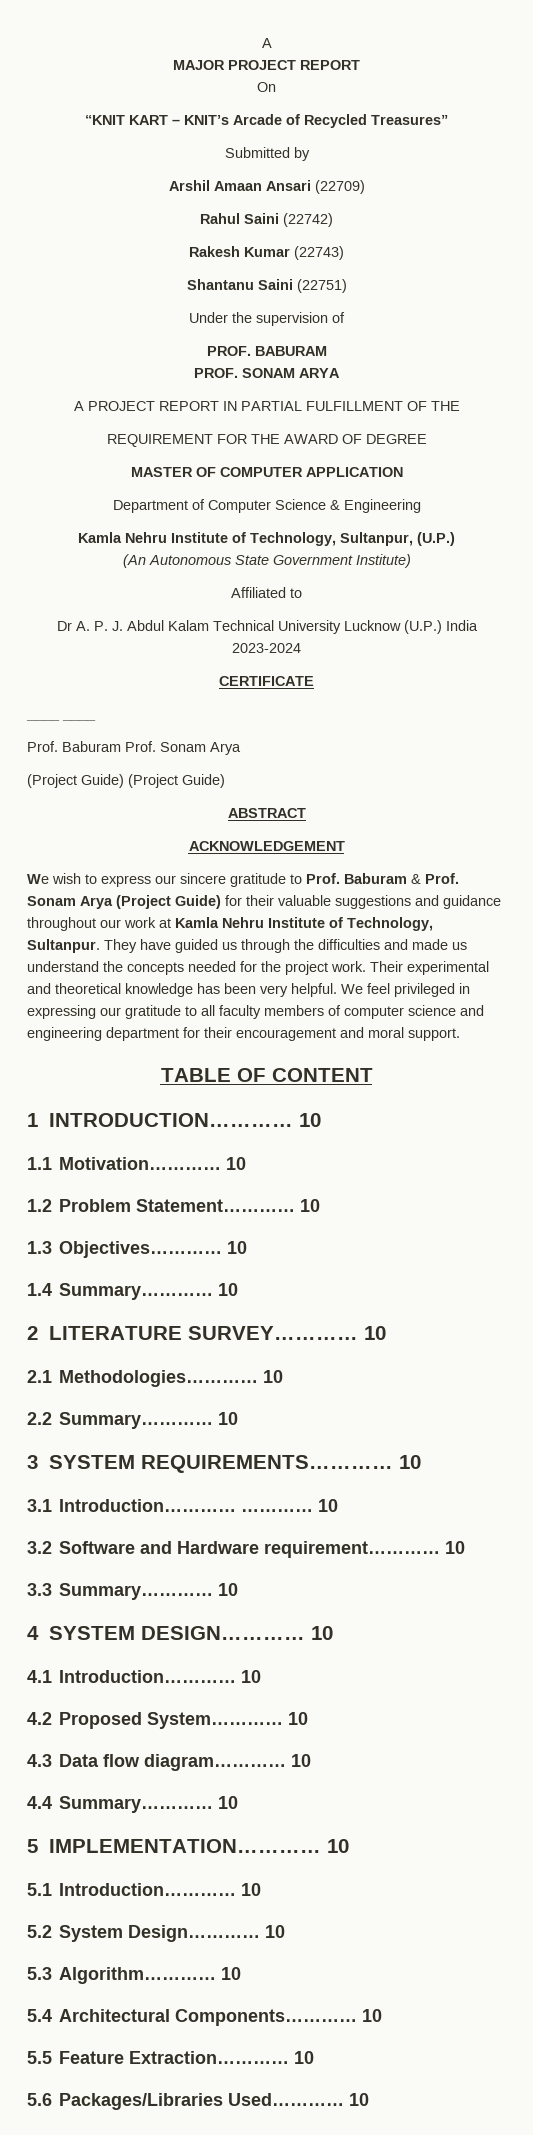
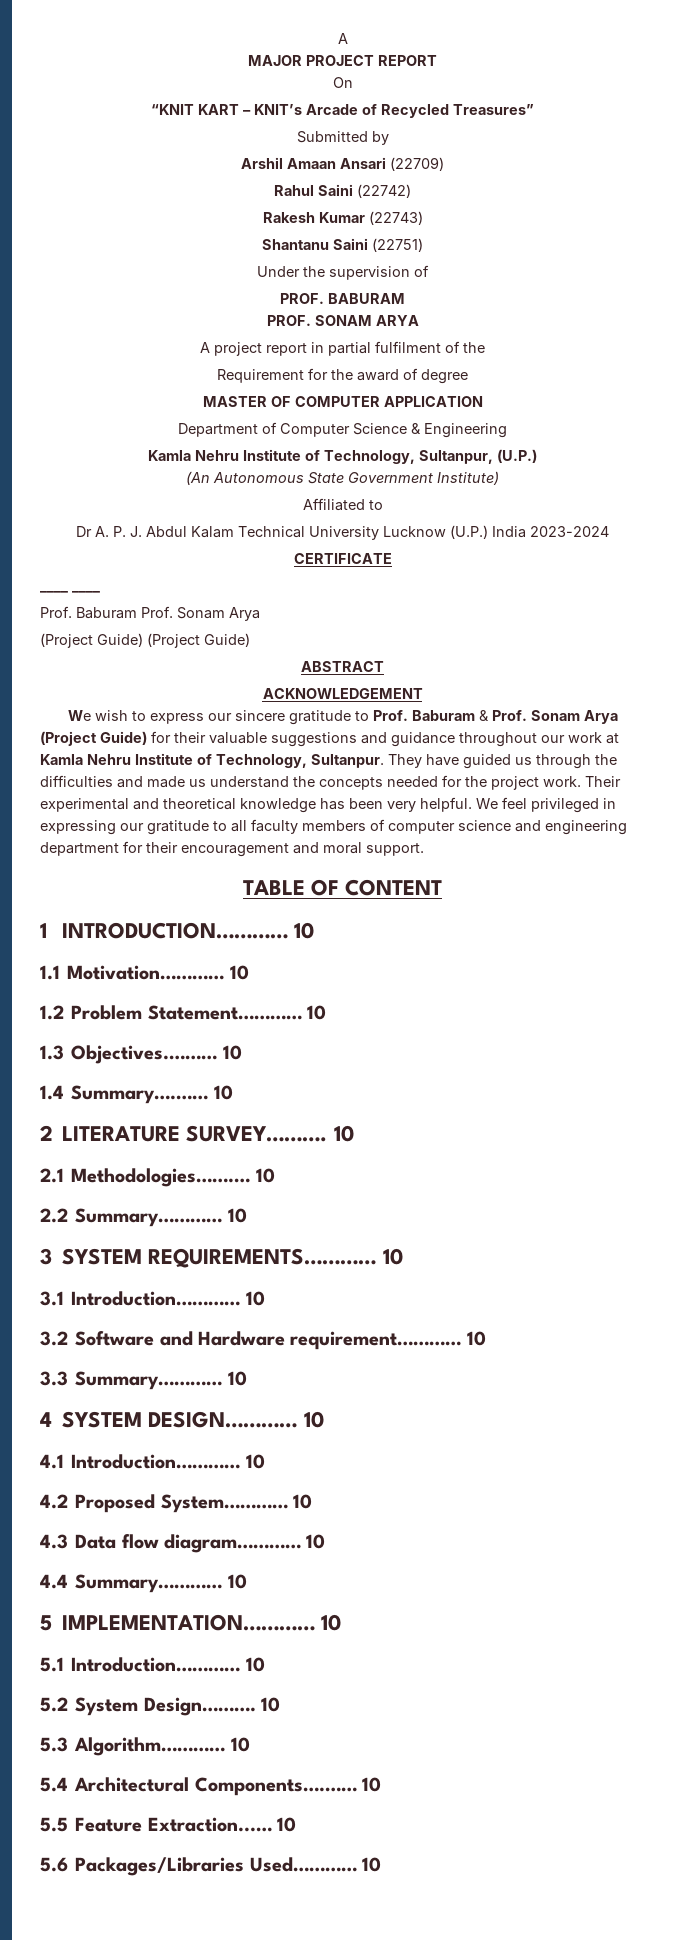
- A PROJECT REPORT IN PARTIAL FULFILLMENT OF THE
- REQUIREMENT FOR THE AWARD OF DEGREE
+ A project report in partial fulfilment of the
+ Requirement for the award of degree
- 1.3 Objectives…………
+ 1.3 Objectives.………
- 1.4 Summary…………
+ 1.4 Summary….……
- 2 LITERATURE SURVEY…………
+ 2 LITERATURE SURVEY……….
- 2.1 Methodologies…………
+ 2.1 Methodologies…….…
- …………
- 5.2 System Design…………
+ 5.2 System Design……….
- 5.4 Architectural Components…………
+ 5.4 Architectural Components….……
- 5.5 Feature Extraction…………
+ 5.5 Feature Extraction...…

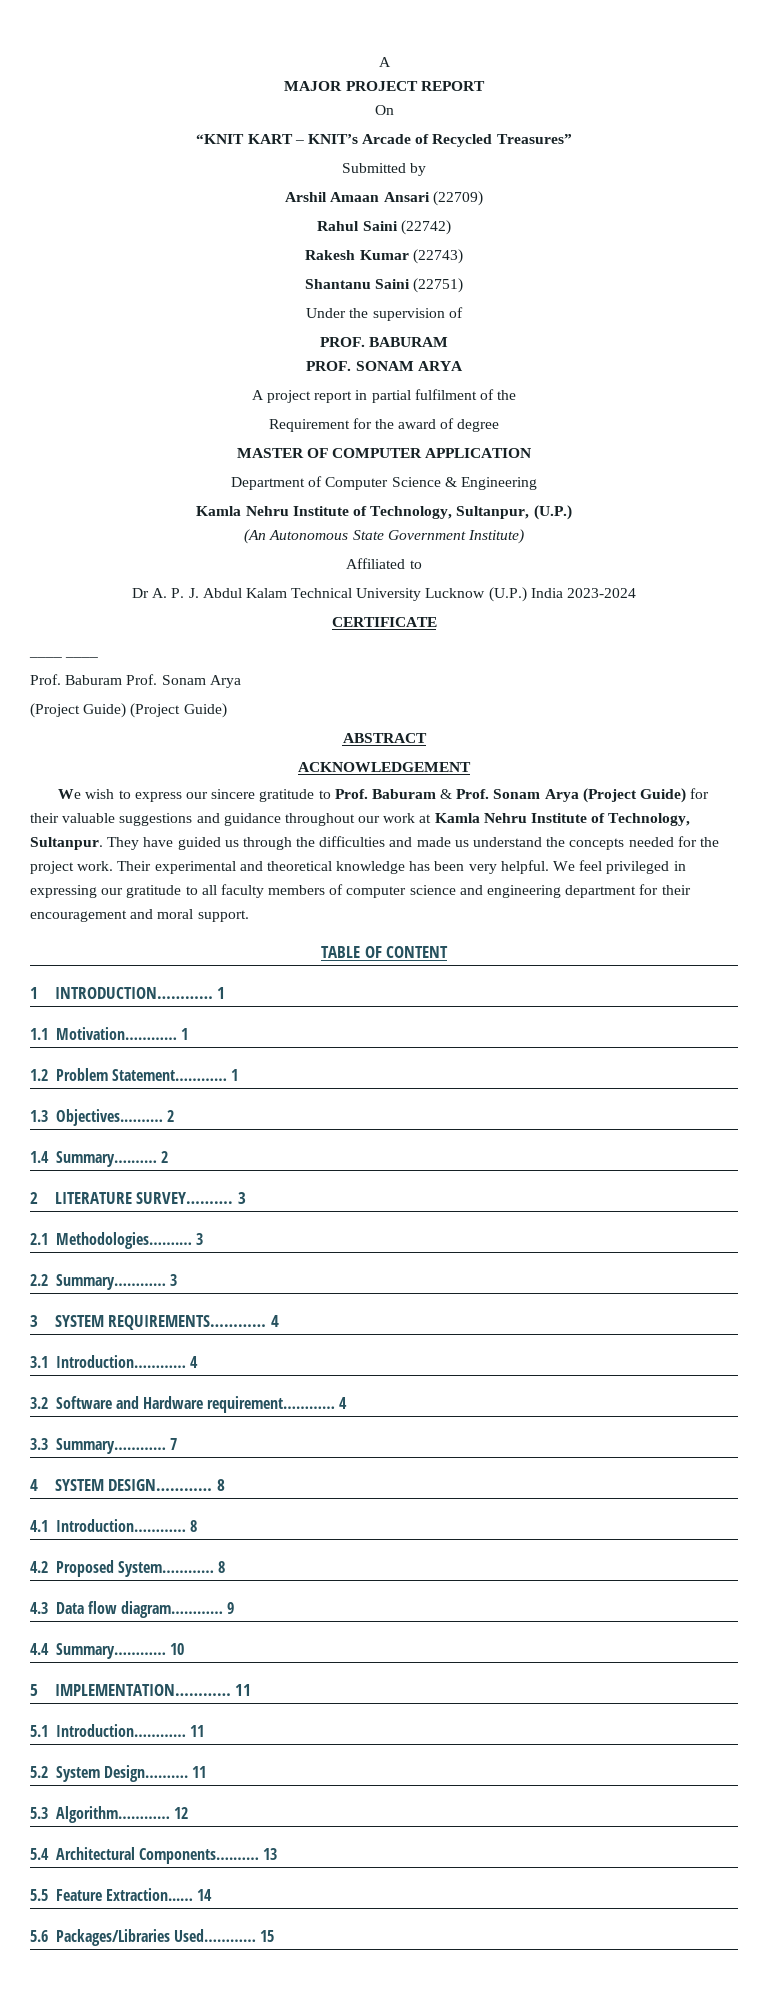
- 1 INTRODUCTION………… 10
+ 1 INTRODUCTION………… 1
- 1.1 Motivation………… 10
+ 1.1 Motivation………… 1
- 1.2 Problem Statement………… 10
+ 1.2 Problem Statement………… 1
- 1.3 Objectives.……… 10
+ 1.3 Objectives.……… 2
- 1.4 Summary….…… 10
+ 1.4 Summary….…… 2
- 2 LITERATURE SURVEY………. 10
+ 2 LITERATURE SURVEY………. 3
- 2.1 Methodologies…….… 10
+ 2.1 Methodologies…….… 3
- 2.2 Summary………… 10
+ 2.2 Summary………… 3
- 3 SYSTEM REQUIREMENTS………… 10
+ 3 SYSTEM REQUIREMENTS………… 4
- 3.1 Introduction………… 10
+ 3.1 Introduction………… 4
- 3.2 Software and Hardware requirement………… 10
+ 3.2 Software and Hardware requirement………… 4
- 3.3 Summary………… 10
+ 3.3 Summary………… 7
- 4 SYSTEM DESIGN………… 10
+ 4 SYSTEM DESIGN………… 8
- 4.1 Introduction………… 10
+ 4.1 Introduction………… 8
- 4.2 Proposed System………… 10
+ 4.2 Proposed System………… 8
- 4.3 Data flow diagram………… 10
+ 4.3 Data flow diagram………… 9
- 5 IMPLEMENTATION………… 10
+ 5 IMPLEMENTATION………… 11
- 5.1 Introduction………… 10
+ 5.1 Introduction………… 11
- 5.2 System Design………. 10
+ 5.2 System Design………. 11
- 5.3 Algorithm………… 10
+ 5.3 Algorithm………… 12
- 5.4 Architectural Components….…… 10
+ 5.4 Architectural Components….…… 13
- 5.5 Feature Extraction...… 10
+ 5.5 Feature Extraction...… 14
- 5.6 Packages/Libraries Used………… 10
+ 5.6 Packages/Libraries Used………… 15

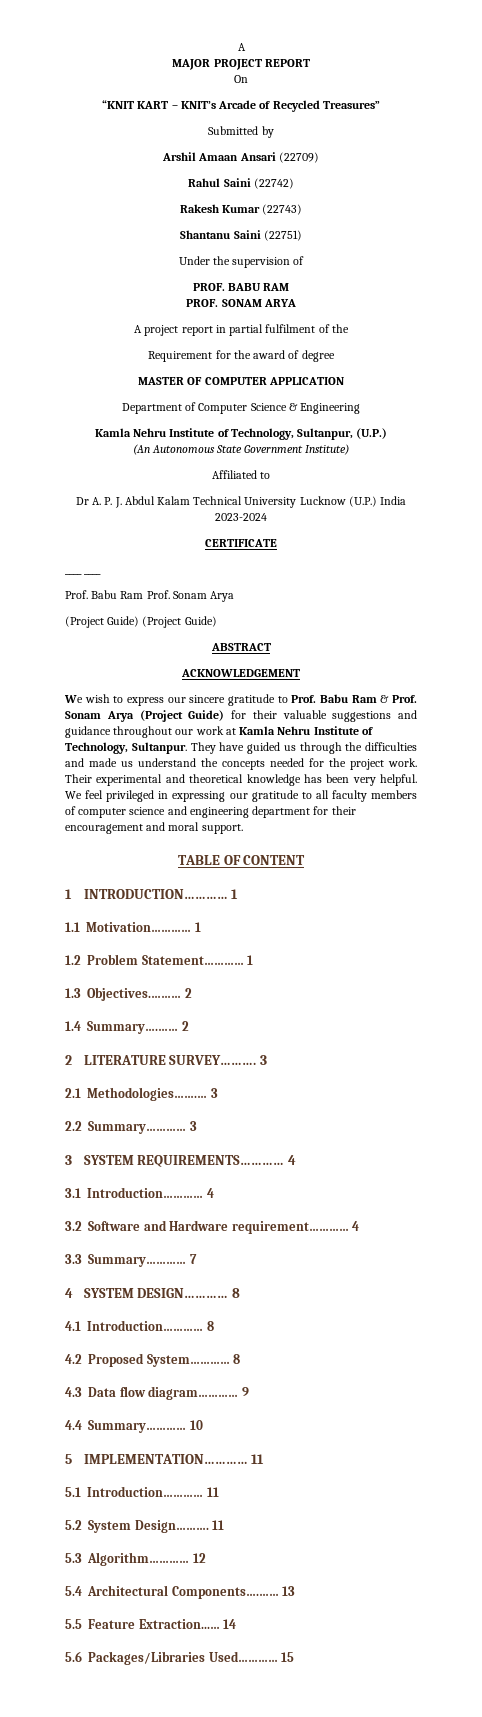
- PROF. BABURAM
+ PROF. BABU RAM
- Prof. Baburam Prof. Sonam Arya
+ Prof. Babu Ram Prof. Sonam Arya
- We wish to express our sincere gratitude to Prof. Baburam & Prof. Sonam Arya (Project Guide) for their valuable suggestions and guidance throughout our work at Kamla Nehru Institute of Technology, Sultanpur.
+ We wish to express our sincere gratitude to Prof. Babu Ram & Prof. Sonam Arya (Project Guide) for their valuable suggestions and guidance throughout our work at Kamla Nehru Institute of Technology, Sultanpur.

